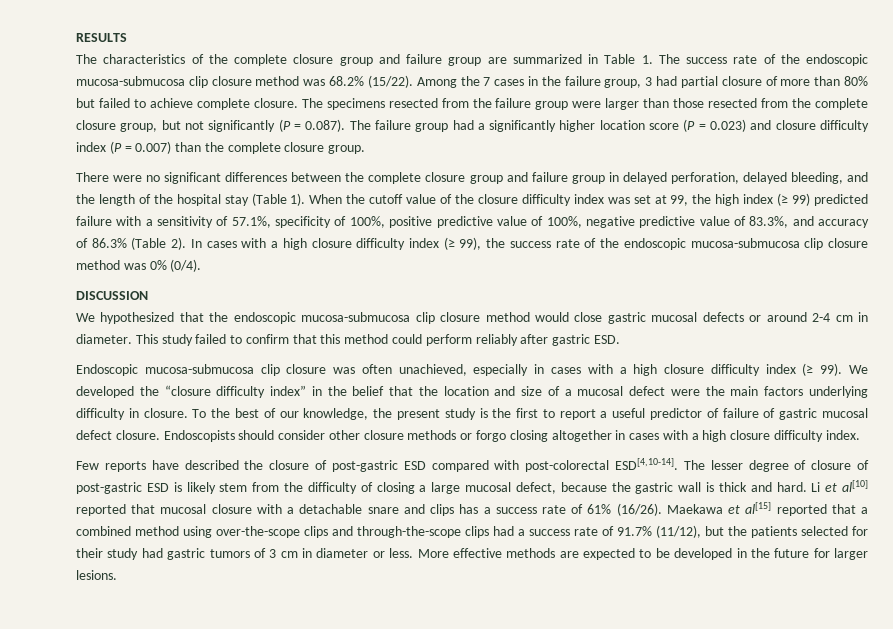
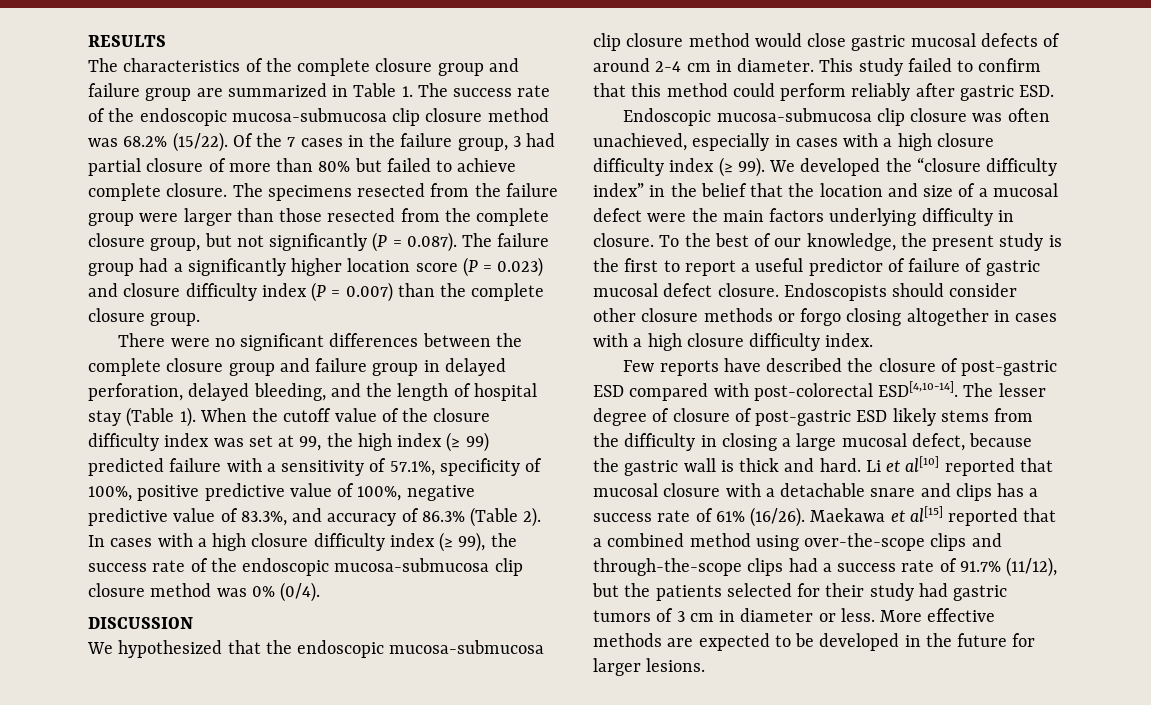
- Among the 7 cases in the failure group, 3 had partial closure of more than 80% but failed to achieve complete closure.
+ Of the 7 cases in the failure group, 3 had partial closure of more than 80% but failed to achieve complete closure.
- There were no significant differences between the complete closure group and failure group in delayed perforation, delayed bleeding, and the length of the hospital stay (Table 1).
+ There were no significant differences between the complete closure group and failure group in delayed perforation, delayed bleeding, and the length of hospital stay (Table 1).
- We hypothesized that the endoscopic mucosa-submucosa clip closure method would close gastric mucosal defects or around 2-4 cm in diameter.
+ We hypothesized that the endoscopic mucosa-submucosa clip closure method would close gastric mucosal defects of around 2-4 cm in diameter.
- The lesser degree of closure of post-gastric ESD is likely stem from the difficulty of closing a large mucosal defect, because the gastric wall is thick and hard.
+ The lesser degree of closure of post-gastric ESD likely stems from the difficulty in closing a large mucosal defect, because the gastric wall is thick and hard.

